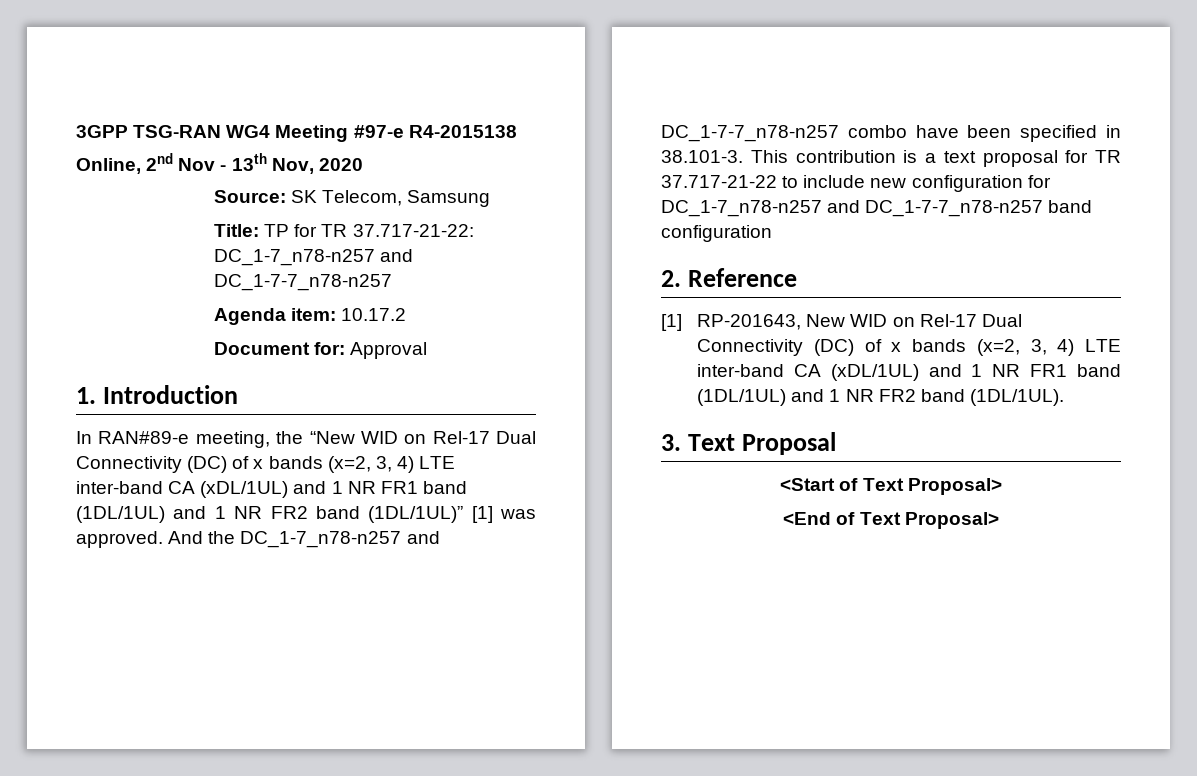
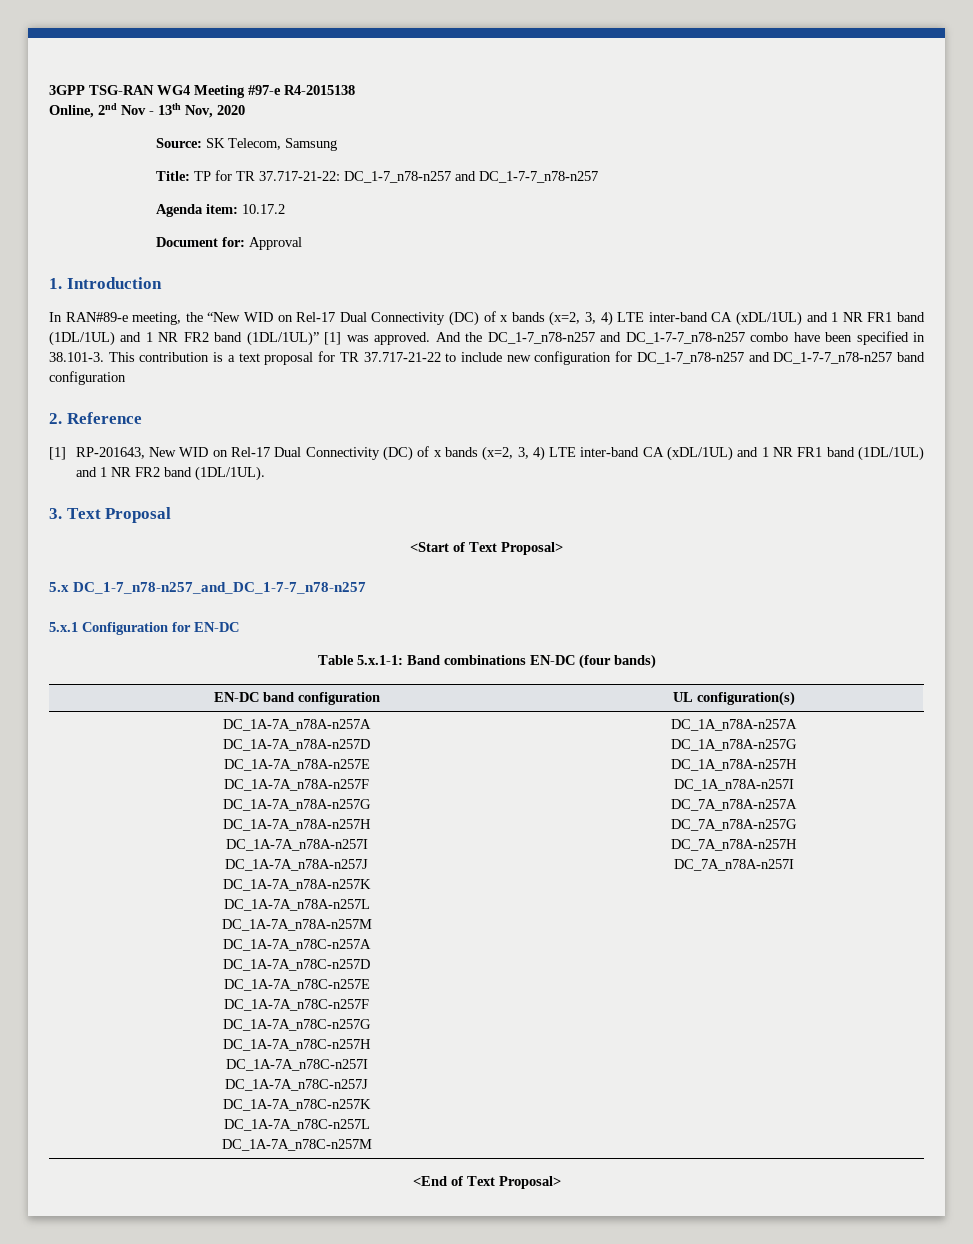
+ 5.x DC_1-7_n78-n257_and_DC_1-7-7_n78-n257
+ 5.x.1 Configuration for EN-DC
+ Table 5.x.1-1: Band combinations EN-DC (four bands)
+ EN-DC band configuration | UL configuration(s)
+ DC_1A-7A_n78A-n257A
+ DC_1A-7A_n78A-n257D
+ DC_1A-7A_n78A-n257E
+ DC_1A-7A_n78A-n257F
+ DC_1A-7A_n78A-n257G
+ DC_1A-7A_n78A-n257H
+ DC_1A-7A_n78A-n257I
+ DC_1A-7A_n78A-n257J
+ DC_1A-7A_n78A-n257K
+ DC_1A-7A_n78A-n257L
+ DC_1A-7A_n78A-n257M
+ DC_1A-7A_n78C-n257A
+ DC_1A-7A_n78C-n257D
+ DC_1A-7A_n78C-n257E
+ DC_1A-7A_n78C-n257F
+ DC_1A-7A_n78C-n257G
+ DC_1A-7A_n78C-n257H
+ DC_1A-7A_n78C-n257I
+ DC_1A-7A_n78C-n257J
+ DC_1A-7A_n78C-n257K
+ DC_1A-7A_n78C-n257L
+ DC_1A-7A_n78C-n257M | DC_1A_n78A-n257A
+ DC_1A_n78A-n257G
+ DC_1A_n78A-n257H
+ DC_1A_n78A-n257I
+ DC_7A_n78A-n257A
+ DC_7A_n78A-n257G
+ DC_7A_n78A-n257H
+ DC_7A_n78A-n257I

